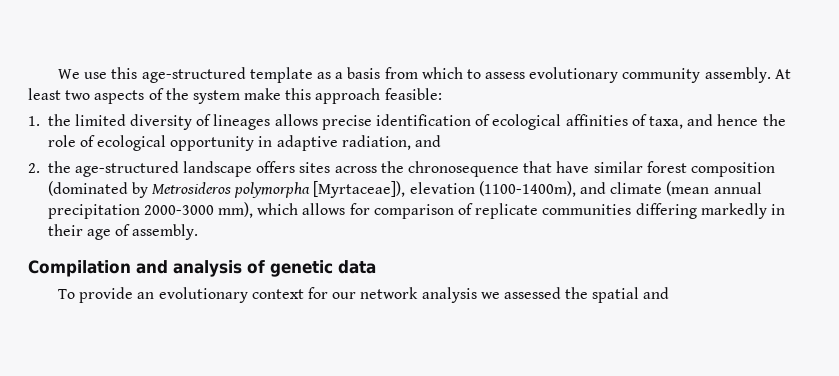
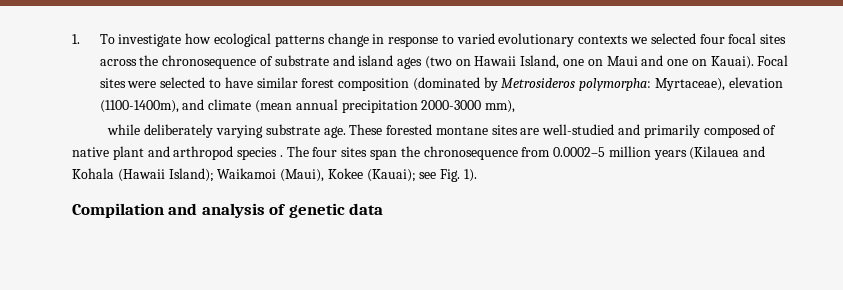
- We use this age-structured template as a basis from which to assess evolutionary community assembly. At least two aspects of the system make this approach feasible:
- 1. the limited diversity of lineages allows precise identification of ecological affinities of taxa, and hence the role of ecological opportunity in adaptive radiation, and
- 2. the age-structured landscape offers sites across the chronosequence that have similar forest composition (dominated by Metrosideros polymorpha [Myrtaceae]), elevation (1100-1400m), and climate (mean annual precipitation 2000-3000 mm), which allows for comparison of replicate communities differing markedly in their age of assembly.
+ 1. To investigate how ecological patterns change in response to varied evolutionary contexts we selected four focal sites across the chronosequence of substrate and island ages (two on Hawaii Island, one on Maui and one on Kauai). Focal sites were selected to have similar forest composition (dominated by Metrosideros polymorpha: Myrtaceae), elevation (1100-1400m), and climate (mean annual precipitation 2000-3000 mm),
+ while deliberately varying substrate age. These forested montane sites are well-studied and primarily composed of native plant and arthropod species . The four sites span the chronosequence from 0.0002–5 million years (Kilauea and Kohala (Hawaii Island); Waikamoi (Maui), Kokee (Kauai); see Fig. 1).
- To provide an evolutionary context for our network analysis we assessed the spatial and

